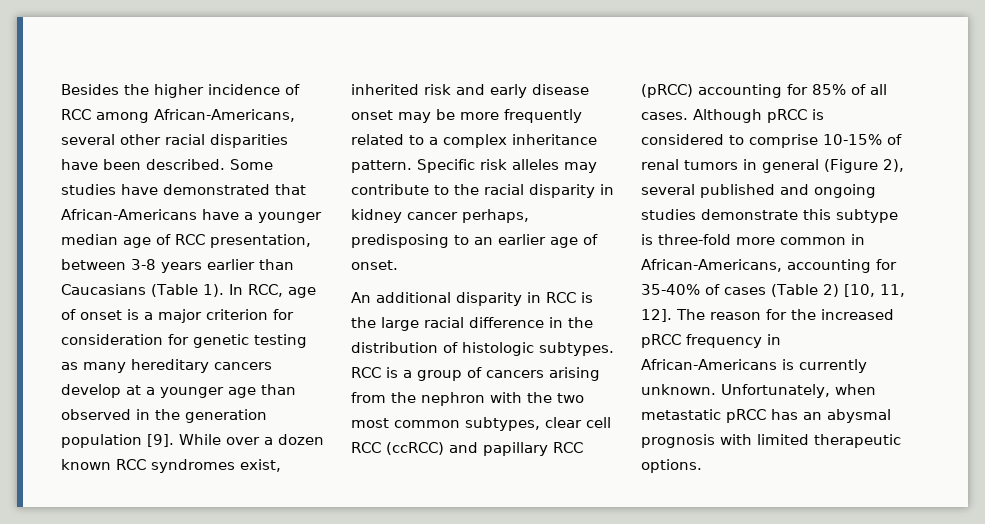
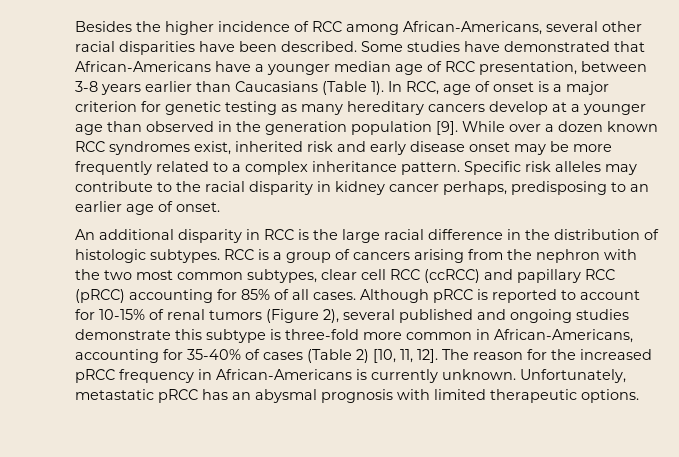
- In RCC, age of onset is a major criterion for consideration for genetic testing as many hereditary cancers develop at a younger age than observed in the generation population [9].
+ In RCC, age of onset is a major criterion for genetic testing as many hereditary cancers develop at a younger age than observed in the generation population [9].
- Although pRCC is considered to comprise 10-15% of renal tumors in general (Figure 2), several published and ongoing studies demonstrate this subtype is three-fold more common in African-Americans, accounting for 35-40% of cases (Table 2) [10, 11, 12].
+ Although pRCC is reported to account for 10-15% of renal tumors (Figure 2), several published and ongoing studies demonstrate this subtype is three-fold more common in African-Americans, accounting for 35-40% of cases (Table 2) [10, 11, 12].
- Unfortunately, when metastatic pRCC has an abysmal prognosis with limited therapeutic options.
+ Unfortunately, metastatic pRCC has an abysmal prognosis with limited therapeutic options.

